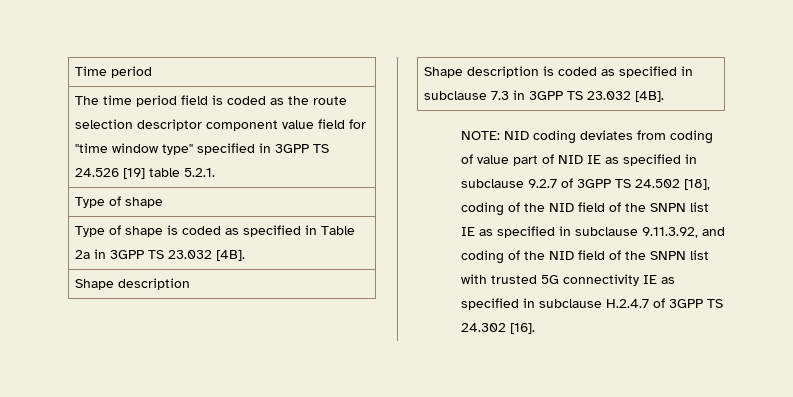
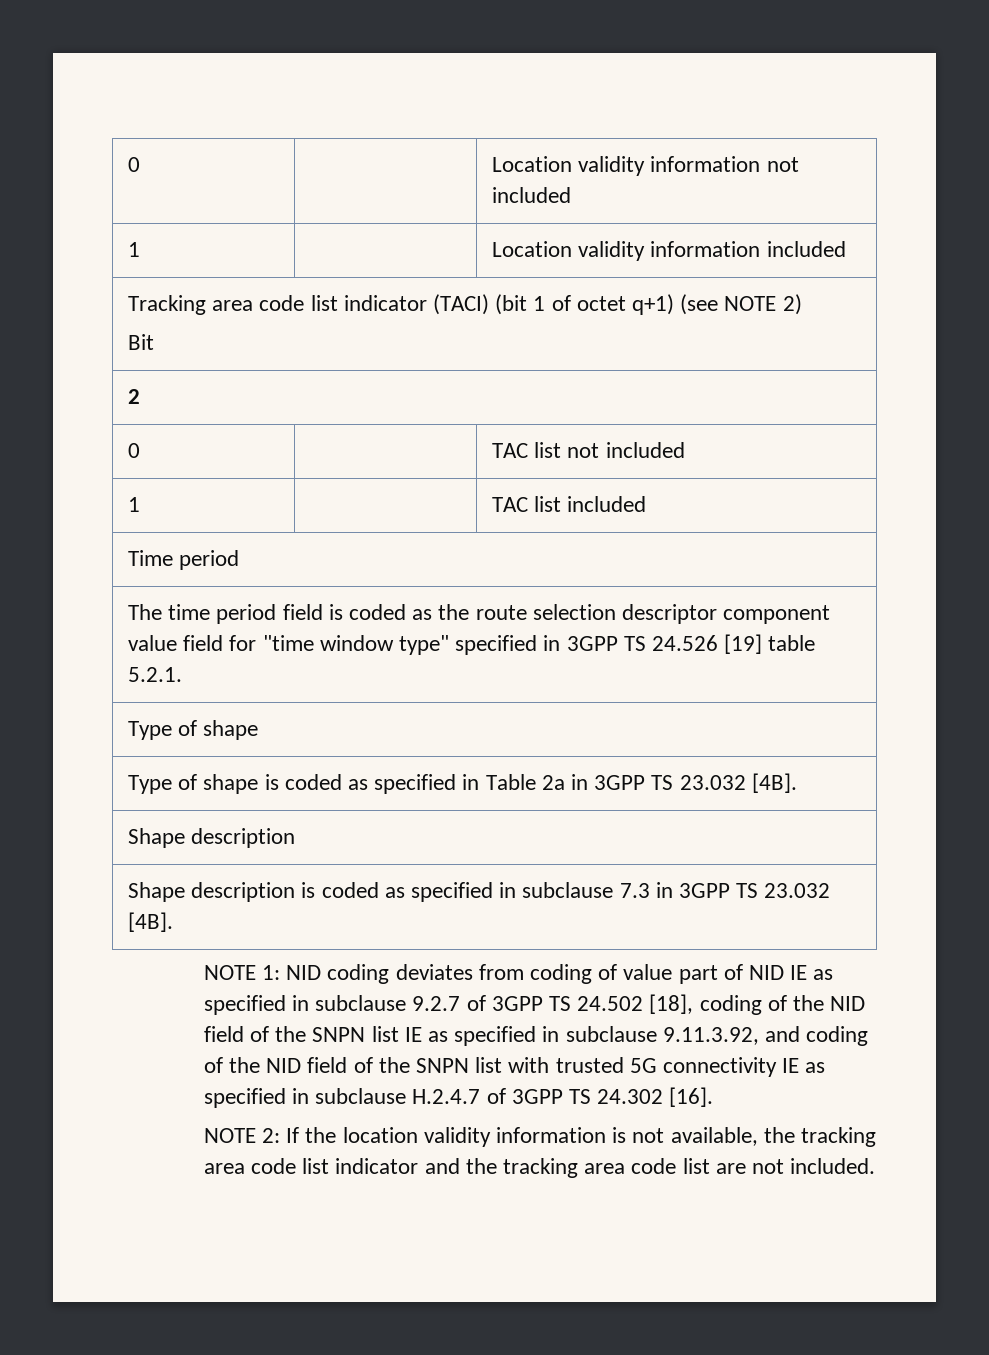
+ 0 | | Location validity information not included
+ 1 | | Location validity information included
+ Tracking area code list indicator (TACI) (bit 1 of octet q+1) (see NOTE 2)
+ Bit
+ 2
+ 0 | | TAC list not included
+ 1 | | TAC list included
- NOTE:
+ NOTE 1:
+ NOTE 2: If the location validity information is not available, the tracking area code list indicator and the tracking area code list are not included.

